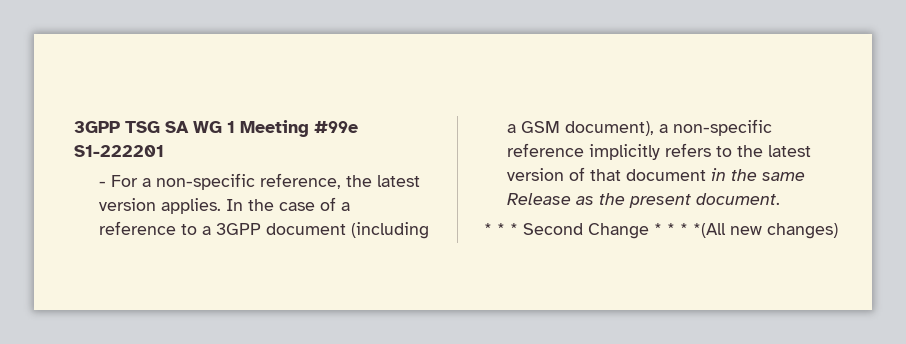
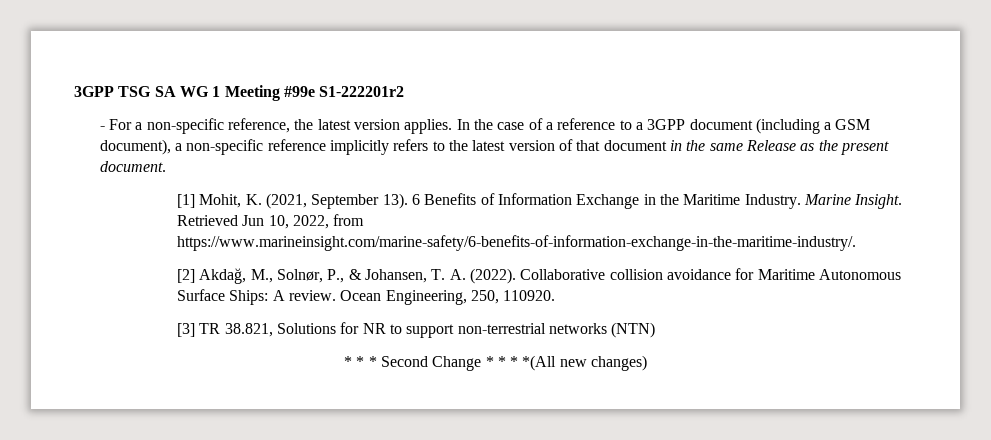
- 3GPP TSG SA WG 1 Meeting #99e S1-222201
+ 3GPP TSG SA WG 1 Meeting #99e S1-222201r2
+ [1] Mohit, K. (2021, September 13). 6 Benefits of Information Exchange in the Maritime Industry. Marine Insight. Retrieved Jun 10, 2022, from https://www.marineinsight.com/marine-safety/6-benefits-of-information-exchange-in-the-maritime-industry/.
+ [2] Akdağ, M., Solnør, P., & Johansen, T. A. (2022). Collaborative collision avoidance for Maritime Autonomous Surface Ships: A review. Ocean Engineering, 250, 110920.
+ [3] TR 38.821, Solutions for NR to support non-terrestrial networks (NTN)

